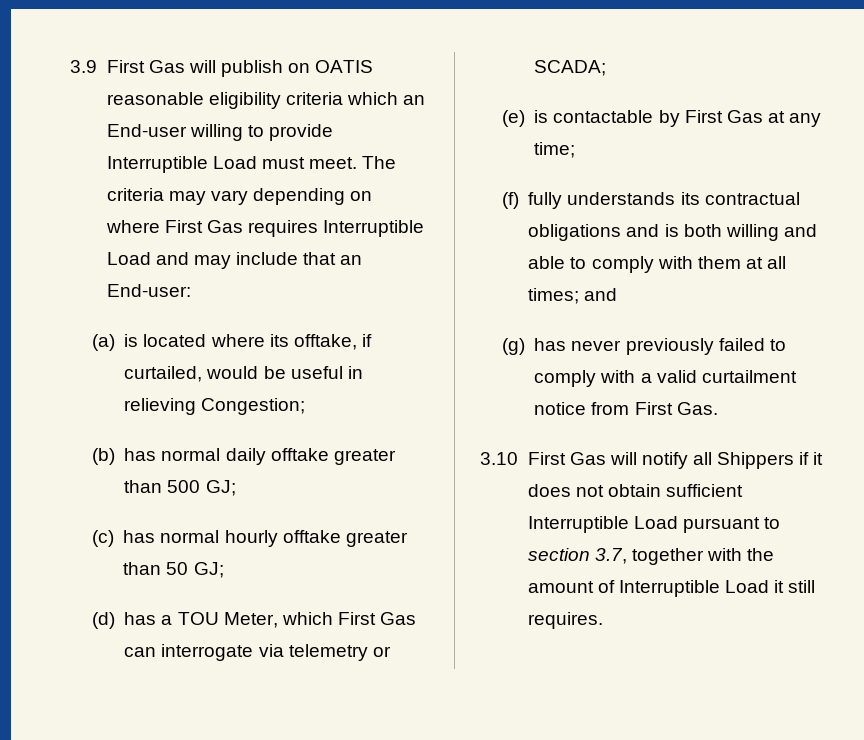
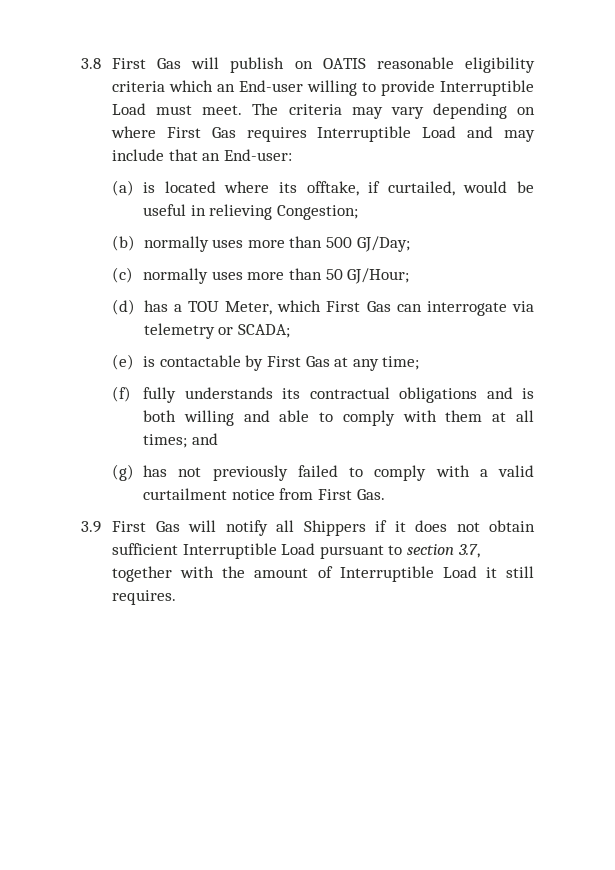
- 3.9 First Gas will publish on OATIS reasonable eligibility criteria which an End-user willing to provide Interruptible Load must meet.
+ 3.8 First Gas will publish on OATIS reasonable eligibility criteria which an End-user willing to provide Interruptible Load must meet.
- (b) has normal daily offtake greater than 500 GJ;
+ (b) normally uses more than 500 GJ/Day;
- (c) has normal hourly offtake greater than 50 GJ;
+ (c) normally uses more than 50 GJ/Hour;
- (g) has never previously failed to comply with a valid curtailment notice from First Gas.
+ (g) has not previously failed to comply with a valid curtailment notice from First Gas.
- 3.10 First Gas will notify all Shippers if it does not obtain sufficient Interruptible Load pursuant to section 3.7, together with the amount of Interruptible Load it still requires.
+ 3.9 First Gas will notify all Shippers if it does not obtain sufficient Interruptible Load pursuant to section 3.7, together with the amount of Interruptible Load it still requires.

